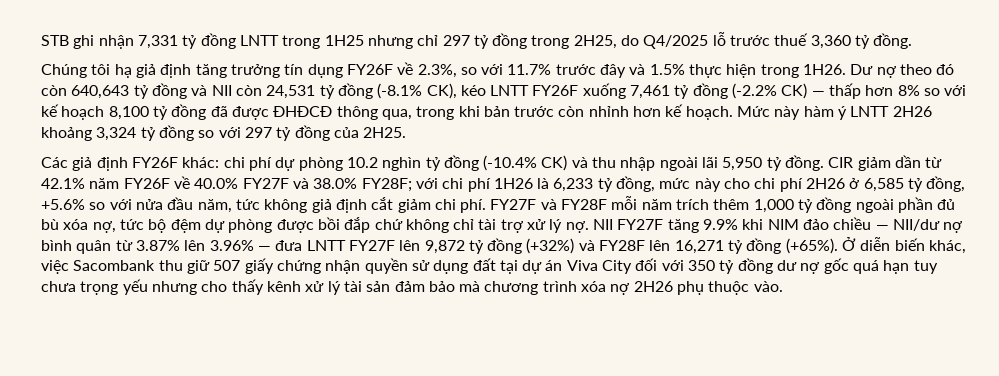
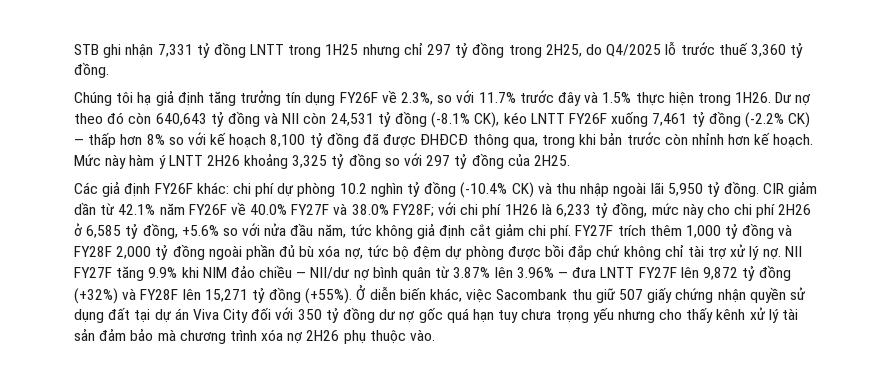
- Mức này hàm ý LNTT 2H26 khoảng 3,324 tỷ đồng so với 297 tỷ đồng của 2H25.
+ Mức này hàm ý LNTT 2H26 khoảng 3,325 tỷ đồng so với 297 tỷ đồng của 2H25.
- FY27F và FY28F mỗi năm trích thêm 1,000 tỷ đồng ngoài phần đủ bù xóa nợ, tức bộ đệm dự phòng được bồi đắp chứ không chỉ tài trợ xử lý nợ.
+ FY27F trích thêm 1,000 tỷ đồng và FY28F 2,000 tỷ đồng ngoài phần đủ bù xóa nợ, tức bộ đệm dự phòng được bồi đắp chứ không chỉ tài trợ xử lý nợ.
- NII FY27F tăng 9.9% khi NIM đảo chiều — NII/dư nợ bình quân từ 3.87% lên 3.96% — đưa LNTT FY27F lên 9,872 tỷ đồng (+32%) và FY28F lên 16,271 tỷ đồng (+65%).
+ NII FY27F tăng 9.9% khi NIM đảo chiều — NII/dư nợ bình quân từ 3.87% lên 3.96% — đưa LNTT FY27F lên 9,872 tỷ đồng (+32%) và FY28F lên 15,271 tỷ đồng (+55%).

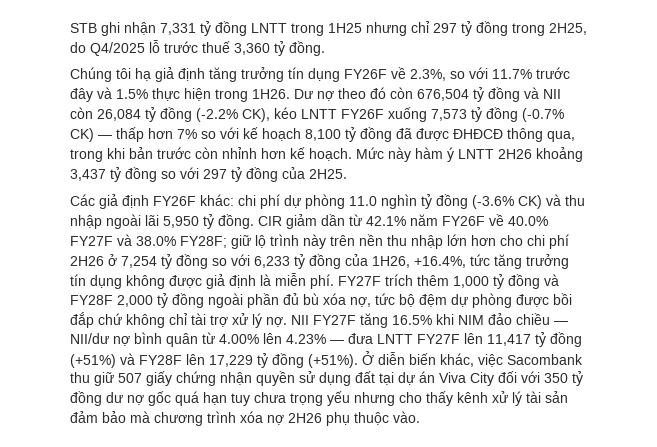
- Dư nợ theo đó còn 640,643 tỷ đồng và NII còn 24,531 tỷ đồng (-8.1% CK), kéo LNTT FY26F xuống 7,461 tỷ đồng (-2.2% CK) — thấp hơn 8% so với kế hoạch 8,100 tỷ đồng đã được ĐHĐCĐ thông qua, trong khi bản trước còn nhỉnh hơn kế hoạch.
+ Dư nợ theo đó còn 676,504 tỷ đồng và NII còn 26,084 tỷ đồng (-2.2% CK), kéo LNTT FY26F xuống 7,573 tỷ đồng (-0.7% CK) — thấp hơn 7% so với kế hoạch 8,100 tỷ đồng đã được ĐHĐCĐ thông qua, trong khi bản trước còn nhỉnh hơn kế hoạch.
- Mức này hàm ý LNTT 2H26 khoảng 3,325 tỷ đồng so với 297 tỷ đồng của 2H25.
+ Mức này hàm ý LNTT 2H26 khoảng 3,437 tỷ đồng so với 297 tỷ đồng của 2H25.
- Các giả định FY26F khác: chi phí dự phòng 10.2 nghìn tỷ đồng (-10.4% CK) và thu nhập ngoài lãi 5,950 tỷ đồng.
+ Các giả định FY26F khác: chi phí dự phòng 11.0 nghìn tỷ đồng (-3.6% CK) và thu nhập ngoài lãi 5,950 tỷ đồng.
- CIR giảm dần từ 42.1% năm FY26F về 40.0% FY27F và 38.0% FY28F; với chi phí 1H26 là 6,233 tỷ đồng, mức này cho chi phí 2H26 ở 6,585 tỷ đồng, +5.6% so với nửa đầu năm, tức không giả định cắt giảm chi phí.
+ CIR giảm dần từ 42.1% năm FY26F về 40.0% FY27F và 38.0% FY28F; giữ lộ trình này trên nền thu nhập lớn hơn cho chi phí 2H26 ở 7,254 tỷ đồng so với 6,233 tỷ đồng của 1H26, +16.4%, tức tăng trưởng tín dụng không được giả định là miễn phí.
- NII FY27F tăng 9.9% khi NIM đảo chiều — NII/dư nợ bình quân từ 3.87% lên 3.96% — đưa LNTT FY27F lên 9,872 tỷ đồng (+32%) và FY28F lên 15,271 tỷ đồng (+55%).
+ NII FY27F tăng 16.5% khi NIM đảo chiều — NII/dư nợ bình quân từ 4.00% lên 4.23% — đưa LNTT FY27F lên 11,417 tỷ đồng (+51%) và FY28F lên 17,229 tỷ đồng (+51%).

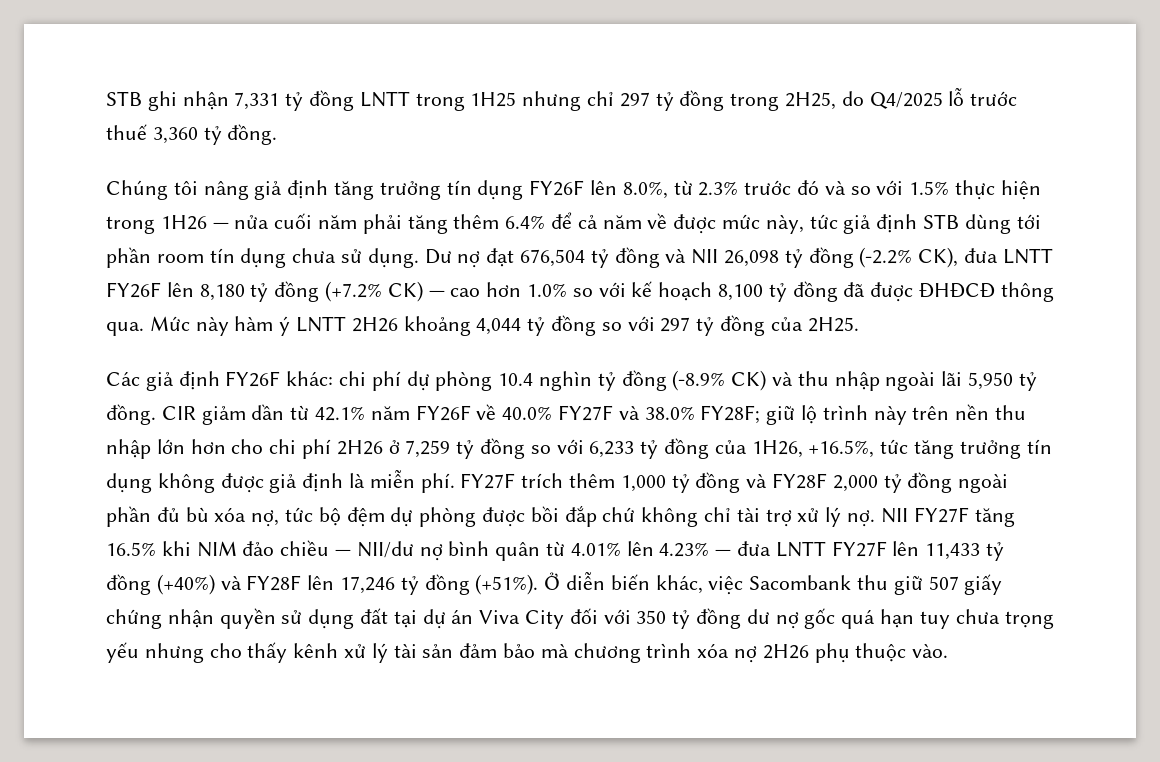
- Chúng tôi hạ giả định tăng trưởng tín dụng FY26F về 2.3%, so với 11.7% trước đây và 1.5% thực hiện trong 1H26. Dư nợ theo đó còn 676,504 tỷ đồng và NII còn 26,084 tỷ đồng (-2.2% CK), kéo LNTT FY26F xuống 7,573 tỷ đồng (-0.7% CK) — thấp hơn 7% so với kế hoạch 8,100 tỷ đồng đã được ĐHĐCĐ thông qua, trong khi bản trước còn nhỉnh hơn kế hoạch.
+ Chúng tôi nâng giả định tăng trưởng tín dụng FY26F lên 8.0%, từ 2.3% trước đó và so với 1.5% thực hiện trong 1H26 — nửa cuối năm phải tăng thêm 6.4% để cả năm về được mức này, tức giả định STB dùng tới phần room tín dụng chưa sử dụng. Dư nợ đạt 676,504 tỷ đồng và NII 26,098 tỷ đồng (-2.2% CK), đưa LNTT FY26F lên 8,180 tỷ đồng (+7.2% CK) — cao hơn 1.0% so với kế hoạch 8,100 tỷ đồng đã được ĐHĐCĐ thông qua.
- Mức này hàm ý LNTT 2H26 khoảng 3,437 tỷ đồng so với 297 tỷ đồng của 2H25.
+ Mức này hàm ý LNTT 2H26 khoảng 4,044 tỷ đồng so với 297 tỷ đồng của 2H25.
- Các giả định FY26F khác: chi phí dự phòng 11.0 nghìn tỷ đồng (-3.6% CK) và thu nhập ngoài lãi 5,950 tỷ đồng.
+ Các giả định FY26F khác: chi phí dự phòng 10.4 nghìn tỷ đồng (-8.9% CK) và thu nhập ngoài lãi 5,950 tỷ đồng.
- CIR giảm dần từ 42.1% năm FY26F về 40.0% FY27F và 38.0% FY28F; giữ lộ trình này trên nền thu nhập lớn hơn cho chi phí 2H26 ở 7,254 tỷ đồng so với 6,233 tỷ đồng của 1H26, +16.4%, tức tăng trưởng tín dụng không được giả định là miễn phí.
+ CIR giảm dần từ 42.1% năm FY26F về 40.0% FY27F và 38.0% FY28F; giữ lộ trình này trên nền thu nhập lớn hơn cho chi phí 2H26 ở 7,259 tỷ đồng so với 6,233 tỷ đồng của 1H26, +16.5%, tức tăng trưởng tín dụng không được giả định là miễn phí.
- NII FY27F tăng 16.5% khi NIM đảo chiều — NII/dư nợ bình quân từ 4.00% lên 4.23% — đưa LNTT FY27F lên 11,417 tỷ đồng (+51%) và FY28F lên 17,229 tỷ đồng (+51%).
+ NII FY27F tăng 16.5% khi NIM đảo chiều — NII/dư nợ bình quân từ 4.01% lên 4.23% — đưa LNTT FY27F lên 11,433 tỷ đồng (+40%) và FY28F lên 17,246 tỷ đồng (+51%).

